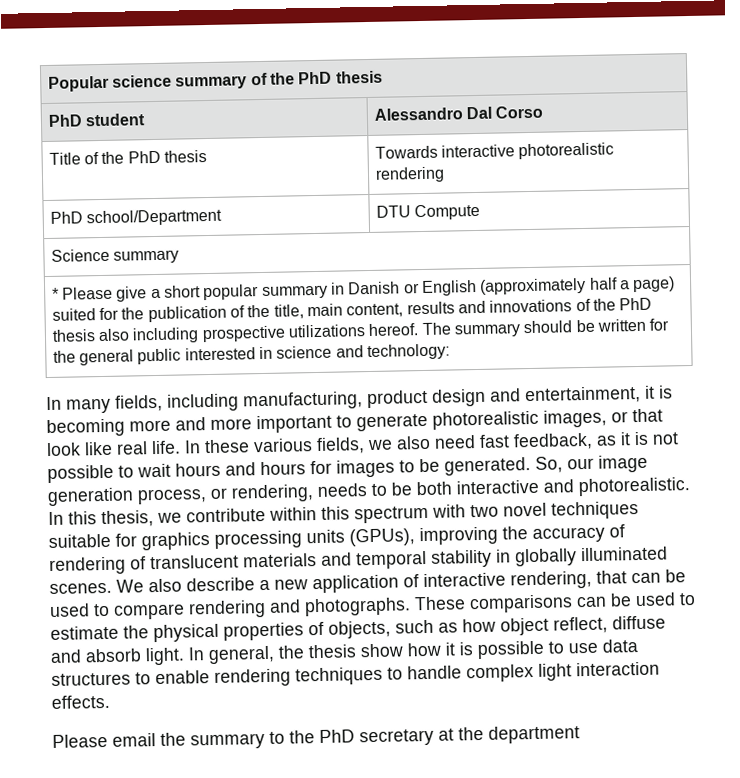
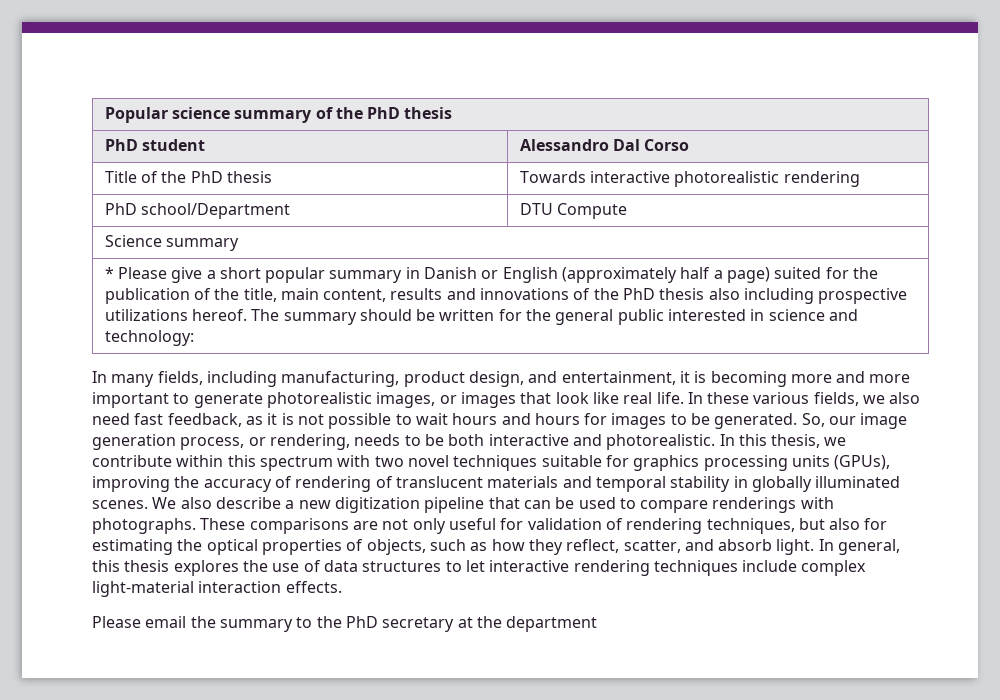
- In many fields, including manufacturing, product design and entertainment, it is becoming more and more important to generate photorealistic images, or that look like real life.
+ In many fields, including manufacturing, product design, and entertainment, it is becoming more and more important to generate photorealistic images, or images that look like real life.
- We also describe a new application of interactive rendering, that can be used to compare rendering and photographs.
+ We also describe a new digitization pipeline that can be used to compare renderings with photographs.
- These comparisons can be used to estimate the physical properties of objects, such as how object reflect, diffuse and absorb light.
+ These comparisons are not only useful for validation of rendering techniques, but also for estimating the optical properties of objects, such as how they reflect, scatter, and absorb light.
- In general, the thesis show how it is possible to use data structures to enable rendering techniques to handle complex light interaction effects.
+ In general, this thesis explores the use of data structures to let interactive rendering techniques include complex light-material interaction effects.

